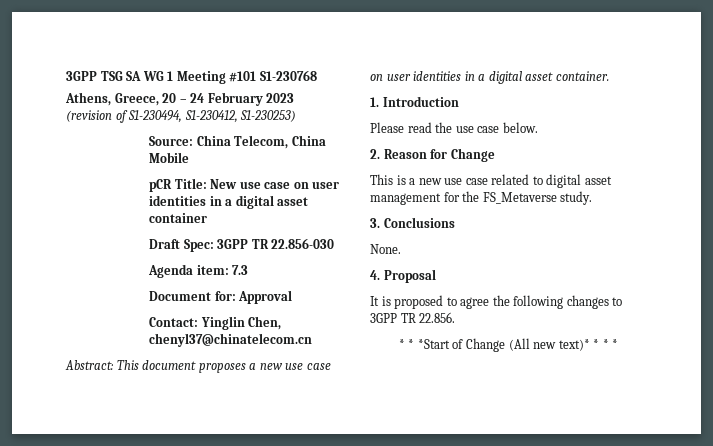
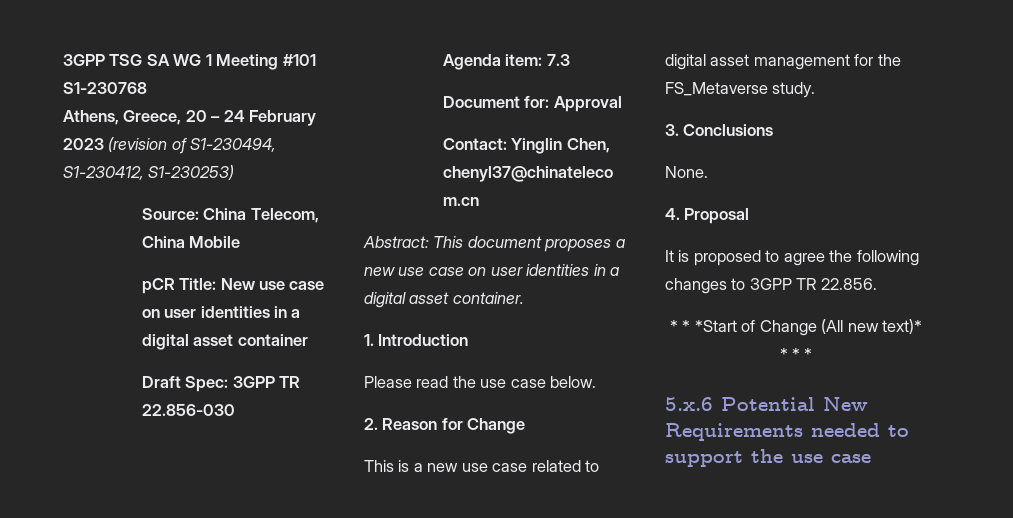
+ 5.x.6 Potential New Requirements needed to support the use case

